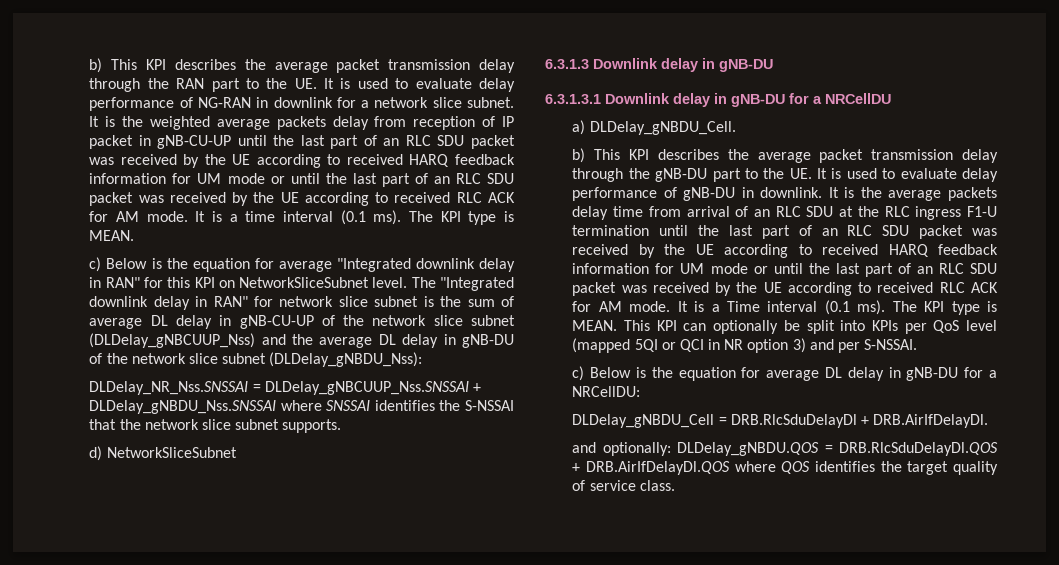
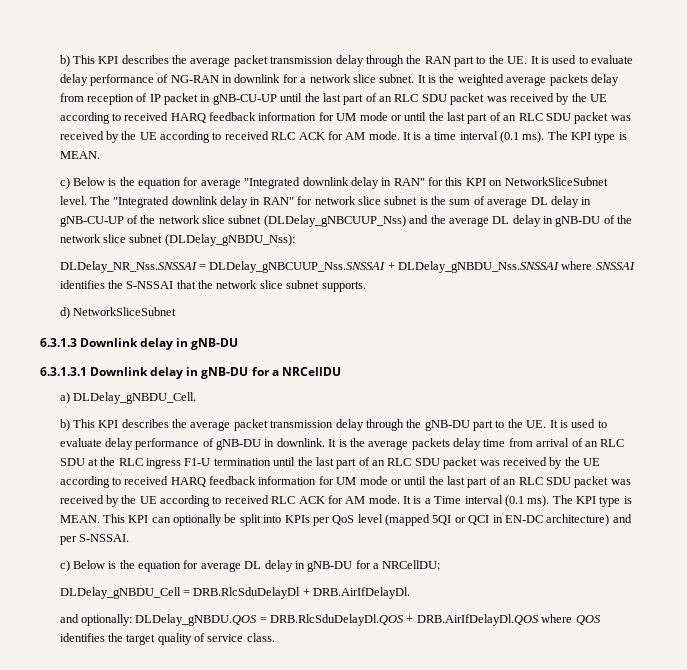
- This KPI can optionally be split into KPIs per QoS level (mapped 5QI or QCI in NR option 3) and per S-NSSAI.
+ This KPI can optionally be split into KPIs per QoS level (mapped 5QI or QCI in EN-DC architecture) and per S-NSSAI.

